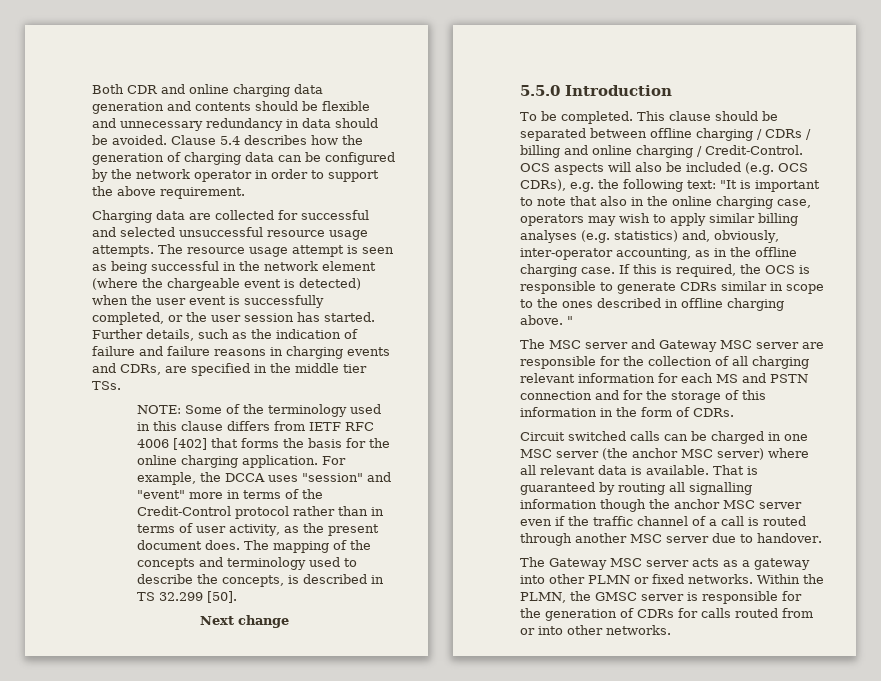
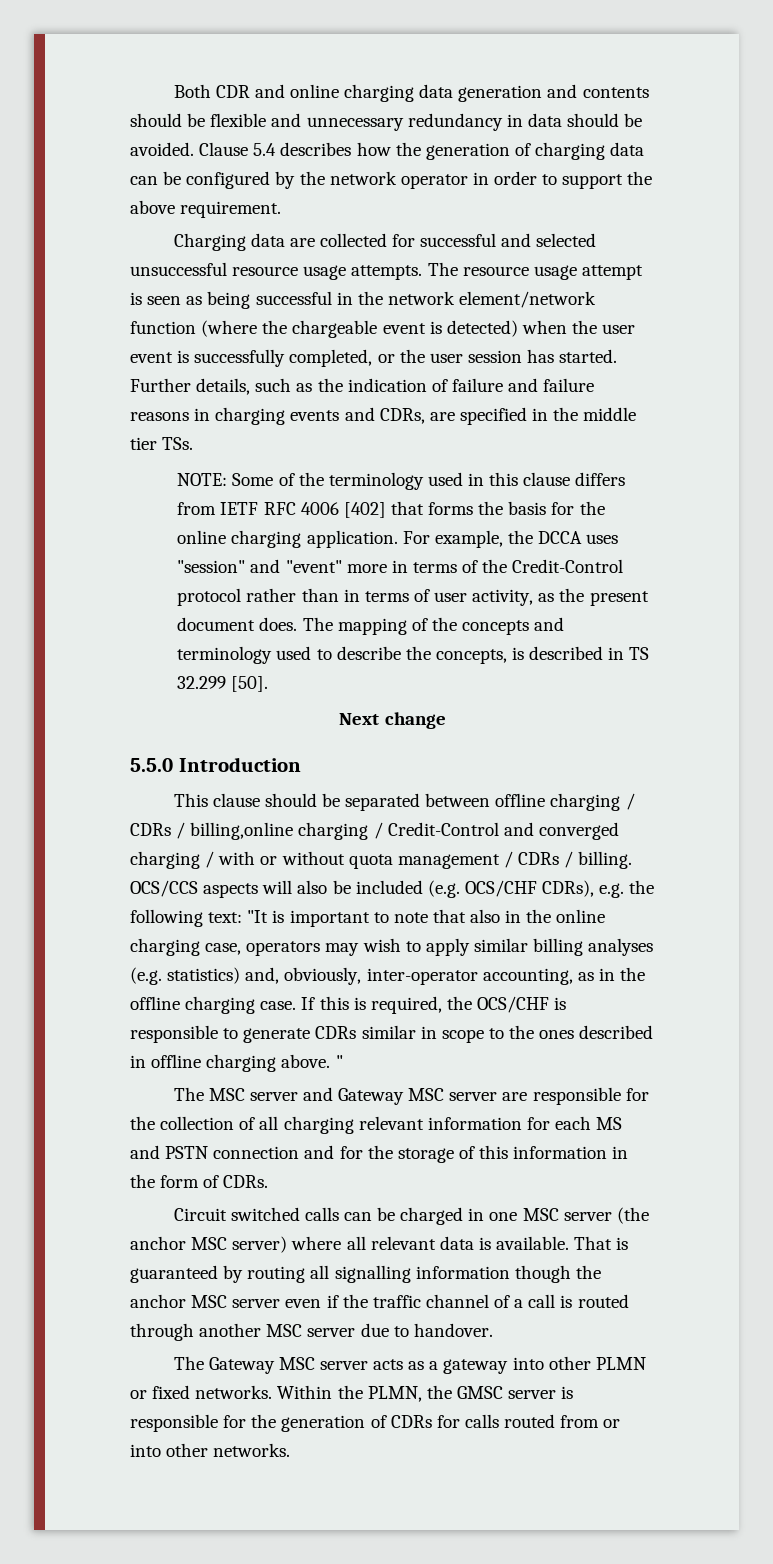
- The resource usage attempt is seen as being successful in the network element (where the chargeable event is detected) when the user event is successfully completed, or the user session has started.
+ The resource usage attempt is seen as being successful in the network element/network function (where the chargeable event is detected) when the user event is successfully completed, or the user session has started.
- To be completed. This clause should be separated between offline charging / CDRs / billing and online charging / Credit-Control. OCS aspects will also be included (e.g. OCS CDRs), e.g. the following text: "It is important to note that also in the online charging case, operators may wish to apply similar billing analyses (e.g. statistics) and, obviously, inter-operator accounting, as in the offline charging case.
+ This clause should be separated between offline charging / CDRs / billing,online charging / Credit-Control and converged charging / with or without quota management / CDRs / billing. OCS/CCS aspects will also be included (e.g. OCS/CHF CDRs), e.g. the following text: "It is important to note that also in the online charging case, operators may wish to apply similar billing analyses (e.g. statistics) and, obviously, inter-operator accounting, as in the offline charging case.
- If this is required, the OCS is responsible to generate CDRs similar in scope to the ones described in offline charging above.
+ If this is required, the OCS/CHF is responsible to generate CDRs similar in scope to the ones described in offline charging above.

